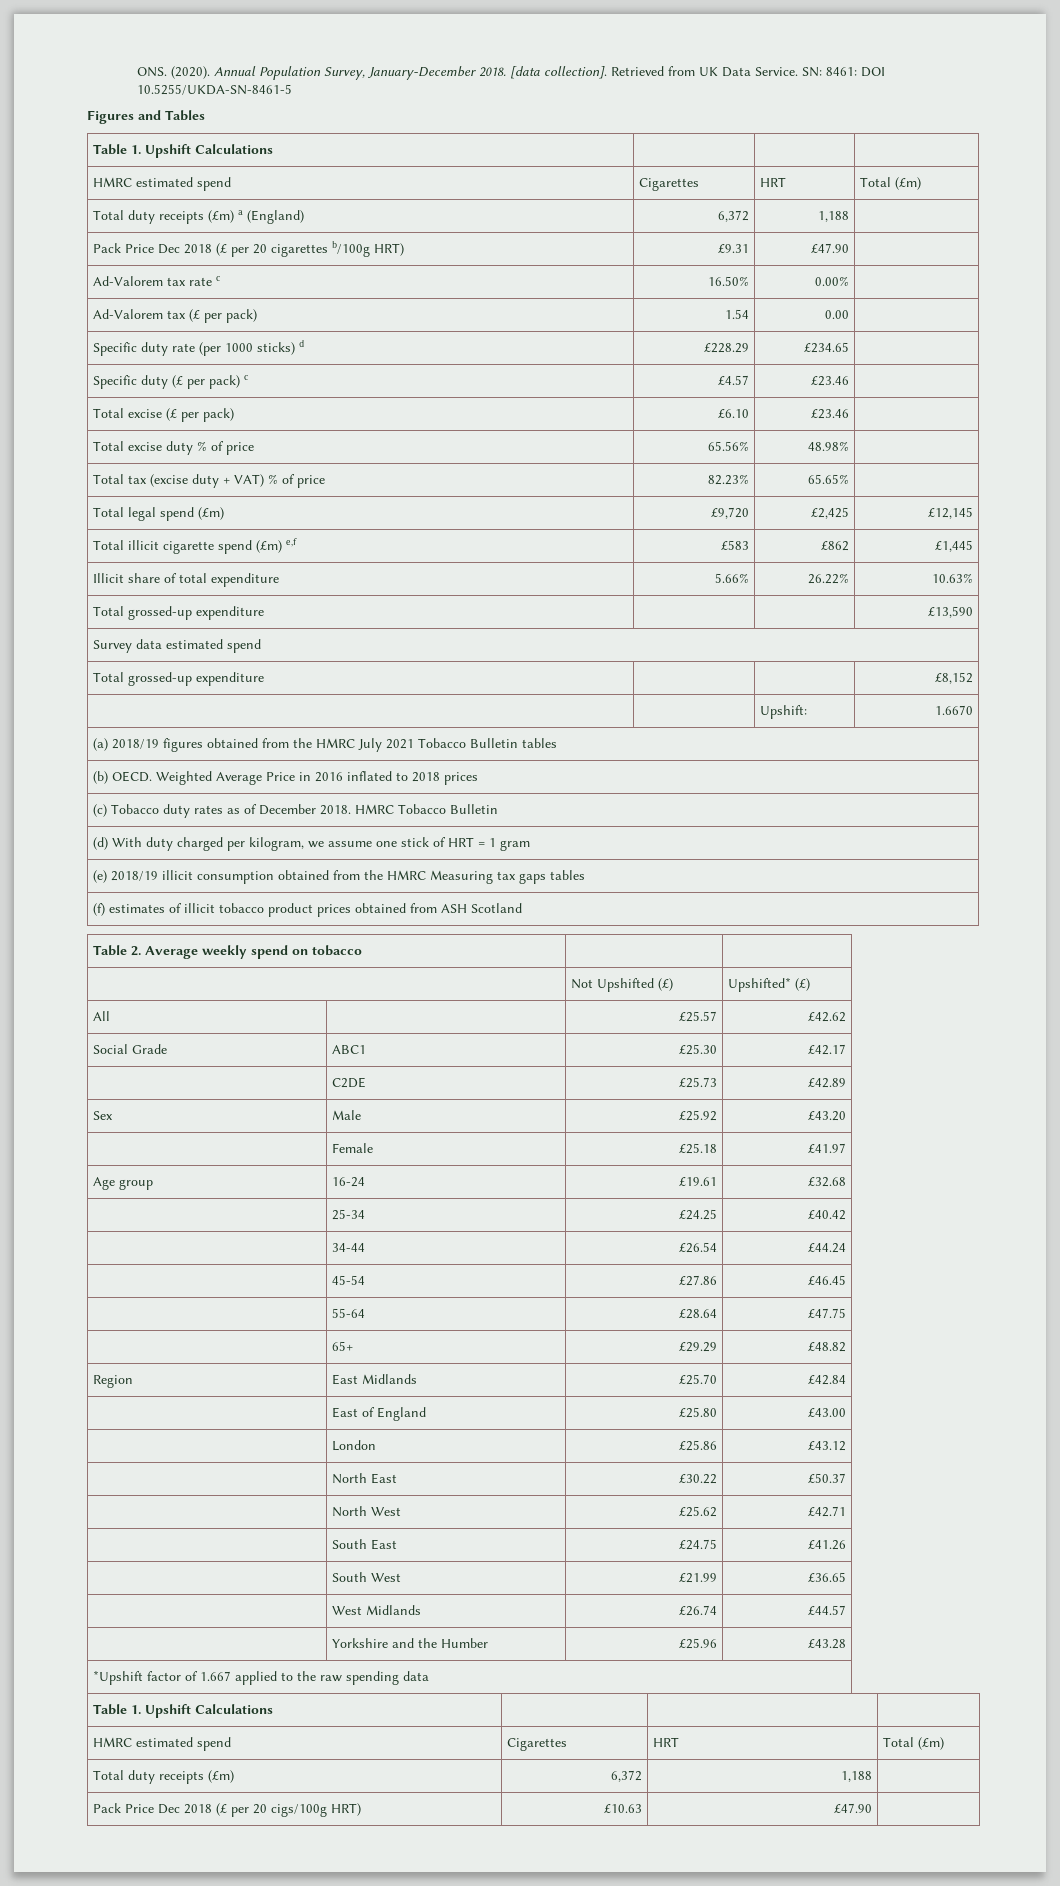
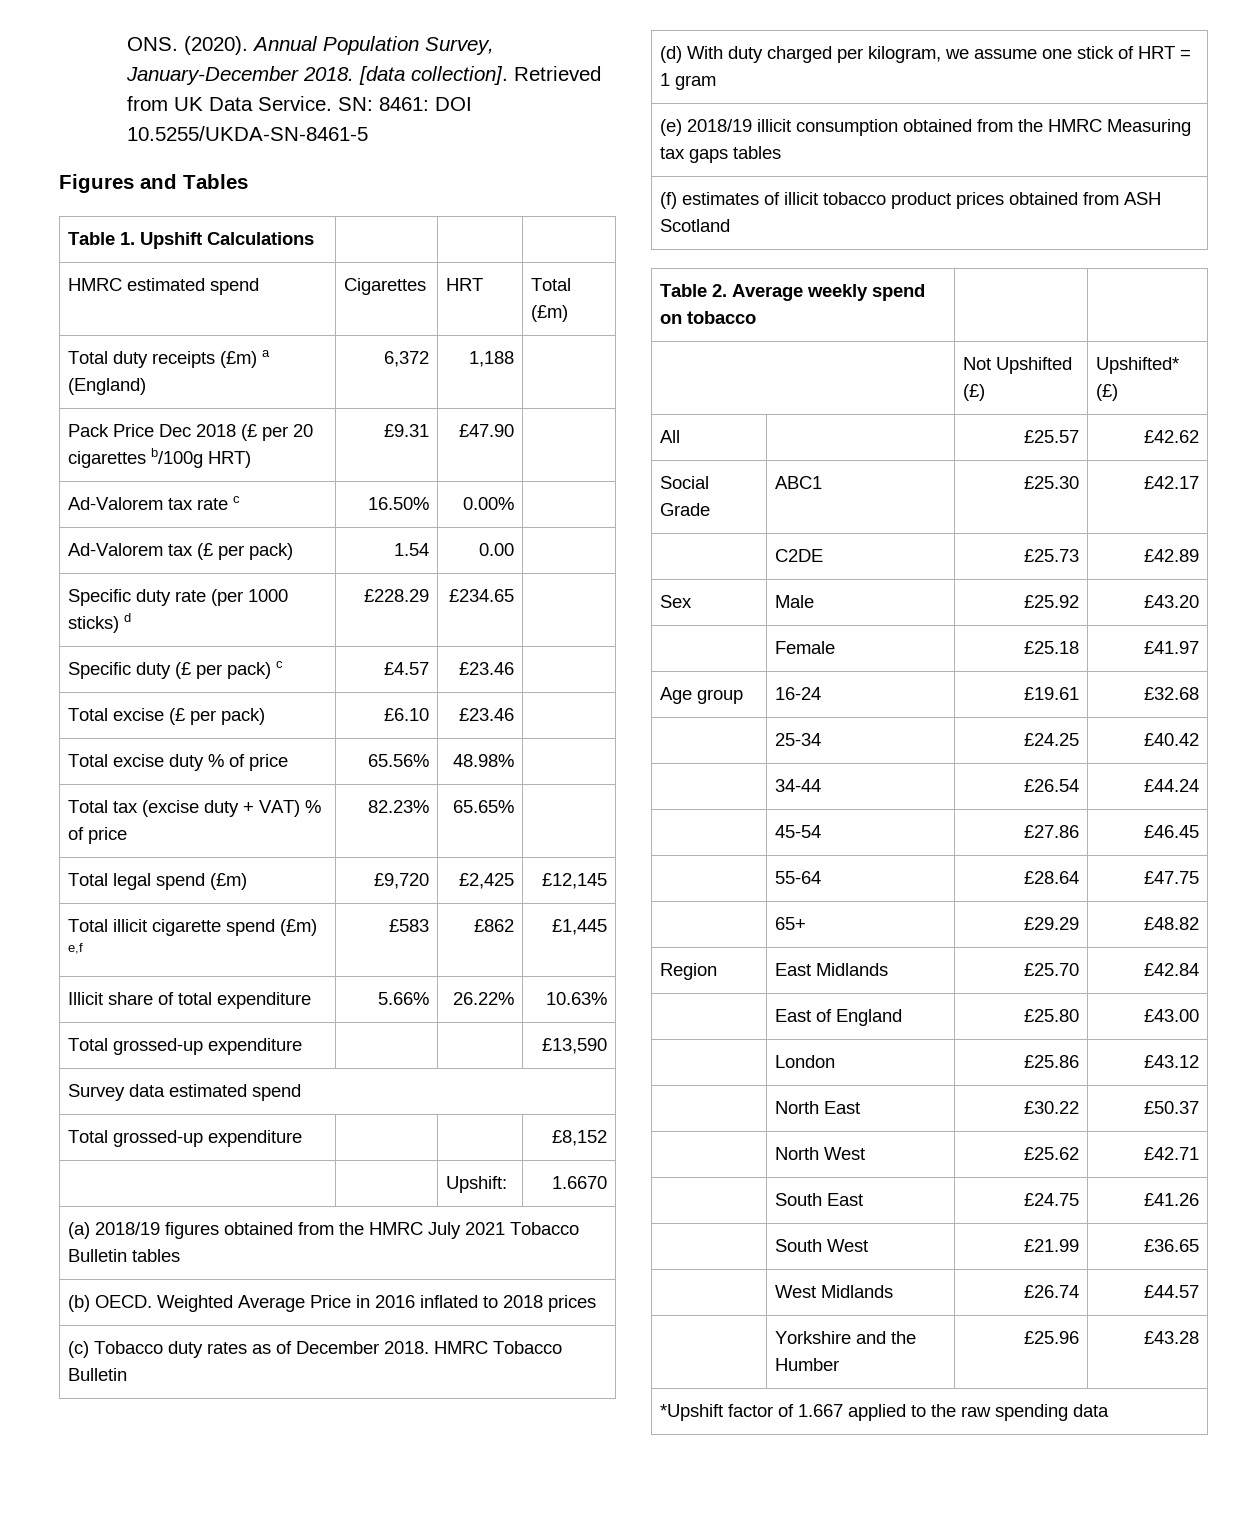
  *Upshift factor of 1.667 applied to the raw spending data
- Table 1. Upshift Calculations | | |
- HMRC estimated spend | Cigarettes | HRT | Total (£m)
- Total duty receipts (£m) | 6,372 | 1,188 |
- Pack Price Dec 2018 (£ per 20 cigs/100g HRT) | £10.63 | £47.90 |

